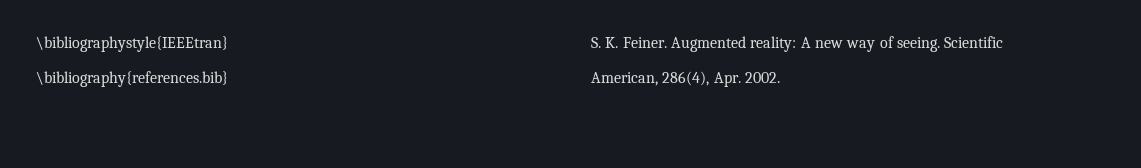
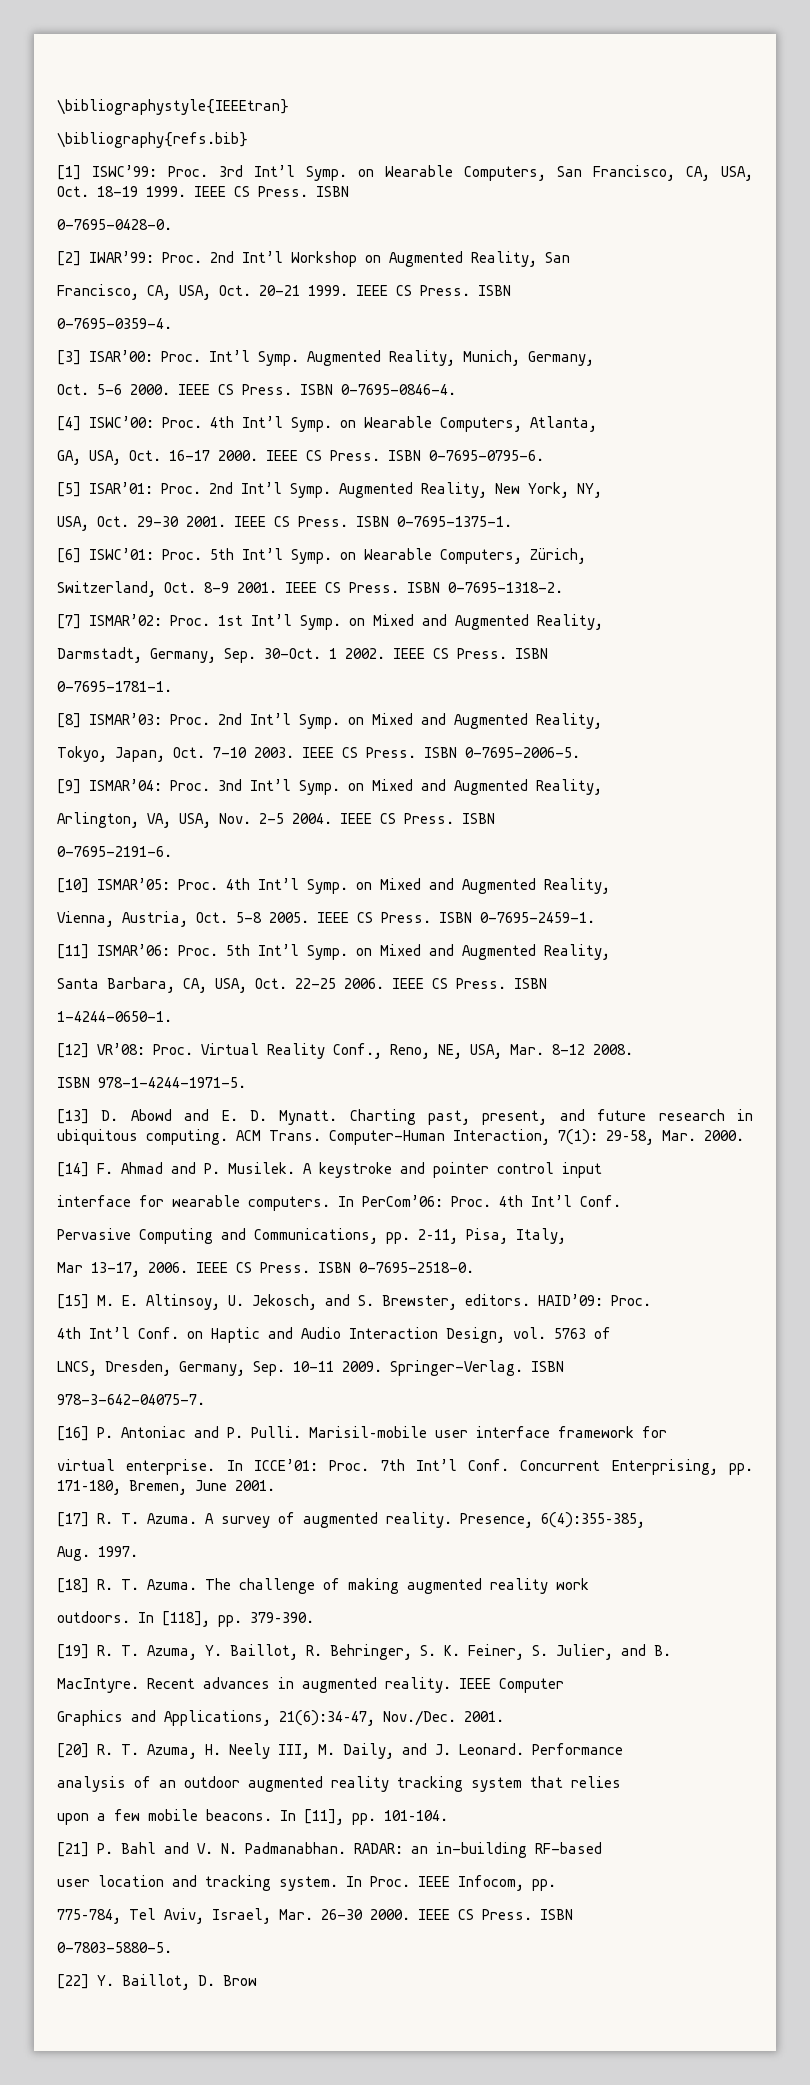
- \bibliography{references.bib}
- S. K. Feiner. Augmented reality: A new way of seeing. Scientific
- American, 286(4), Apr. 2002.
+ \bibliography{refs.bib}
+ [1] ISWC’99: Proc. 3rd Int’l Symp. on Wearable Computers, San Francisco, CA, USA, Oct. 18-19 1999. IEEE CS Press. ISBN
+ 0-7695-0428-0.
+ [2] IWAR’99: Proc. 2nd Int’l Workshop on Augmented Reality, San
+ Francisco, CA, USA, Oct. 20-21 1999. IEEE CS Press. ISBN
+ 0-7695-0359-4.
+ [3] ISAR’00: Proc. Int’l Symp. Augmented Reality, Munich, Germany,
+ Oct. 5-6 2000. IEEE CS Press. ISBN 0-7695-0846-4.
+ [4] ISWC’00: Proc. 4th Int’l Symp. on Wearable Computers, Atlanta,
+ GA, USA, Oct. 16-17 2000. IEEE CS Press. ISBN 0-7695-0795-6.
+ [5] ISAR’01: Proc. 2nd Int’l Symp. Augmented Reality, New York, NY,
+ USA, Oct. 29-30 2001. IEEE CS Press. ISBN 0-7695-1375-1.
+ [6] ISWC’01: Proc. 5th Int’l Symp. on Wearable Computers, Zürich,
+ Switzerland, Oct. 8-9 2001. IEEE CS Press. ISBN 0-7695-1318-2.
+ [7] ISMAR’02: Proc. 1st Int’l Symp. on Mixed and Augmented Reality,
+ Darmstadt, Germany, Sep. 30-Oct. 1 2002. IEEE CS Press. ISBN
+ 0-7695-1781-1.
+ [8] ISMAR’03: Proc. 2nd Int’l Symp. on Mixed and Augmented Reality,
+ Tokyo, Japan, Oct. 7-10 2003. IEEE CS Press. ISBN 0-7695-2006-5.
+ [9] ISMAR’04: Proc. 3nd Int’l Symp. on Mixed and Augmented Reality,
+ Arlington, VA, USA, Nov. 2-5 2004. IEEE CS Press. ISBN
+ 0-7695-2191-6.
+ [10] ISMAR’05: Proc. 4th Int’l Symp. on Mixed and Augmented Reality,
+ Vienna, Austria, Oct. 5-8 2005. IEEE CS Press. ISBN 0-7695-2459-1.
+ [11] ISMAR’06: Proc. 5th Int’l Symp. on Mixed and Augmented Reality,
+ Santa Barbara, CA, USA, Oct. 22-25 2006. IEEE CS Press. ISBN
+ 1-4244-0650-1.
+ [12] VR’08: Proc. Virtual Reality Conf., Reno, NE, USA, Mar. 8-12 2008.
+ ISBN 978-1-4244-1971-5.
+ [13] D. Abowd and E. D. Mynatt. Charting past, present, and future research in ubiquitous computing. ACM Trans. Computer-Human Interaction, 7(1): 29–58, Mar. 2000.
+ [14] F. Ahmad and P. Musilek. A keystroke and pointer control input
+ interface for wearable computers. In PerCom’06: Proc. 4th Int’l Conf.
+ Pervasive Computing and Communications, pp. 2–11, Pisa, Italy,
+ Mar 13-17, 2006. IEEE CS Press. ISBN 0-7695-2518-0.
+ [15] M. E. Altinsoy, U. Jekosch, and S. Brewster, editors. HAID’09: Proc.
+ 4th Int’l Conf. on Haptic and Audio Interaction Design, vol. 5763 of
+ LNCS, Dresden, Germany, Sep. 10-11 2009. Springer-Verlag. ISBN
+ 978-3-642-04075-7.
+ [16] P. Antoniac and P. Pulli. Marisil–mobile user interface framework for
+ virtual enterprise. In ICCE’01: Proc. 7th Int’l Conf. Concurrent Enterprising, pp. 171–180, Bremen, June 2001.
+ [17] R. T. Azuma. A survey of augmented reality. Presence, 6(4):355–385,
+ Aug. 1997.
+ [18] R. T. Azuma. The challenge of making augmented reality work
+ outdoors. In [118], pp. 379–390.
+ [19] R. T. Azuma, Y. Baillot, R. Behringer, S. K. Feiner, S. Julier, and B.
+ MacIntyre. Recent advances in augmented reality. IEEE Computer
+ Graphics and Applications, 21(6):34–47, Nov./Dec. 2001.
+ [20] R. T. Azuma, H. Neely III, M. Daily, and J. Leonard. Performance
+ analysis of an outdoor augmented reality tracking system that relies
+ upon a few mobile beacons. In [11], pp. 101–104.
+ [21] P. Bahl and V. N. Padmanabhan. RADAR: an in-building RF-based
+ user location and tracking system. In Proc. IEEE Infocom, pp.
+ 775–784, Tel Aviv, Israel, Mar. 26-30 2000. IEEE CS Press. ISBN
+ 0-7803-5880-5.
+ [22] Y. Baillot, D. Brow

